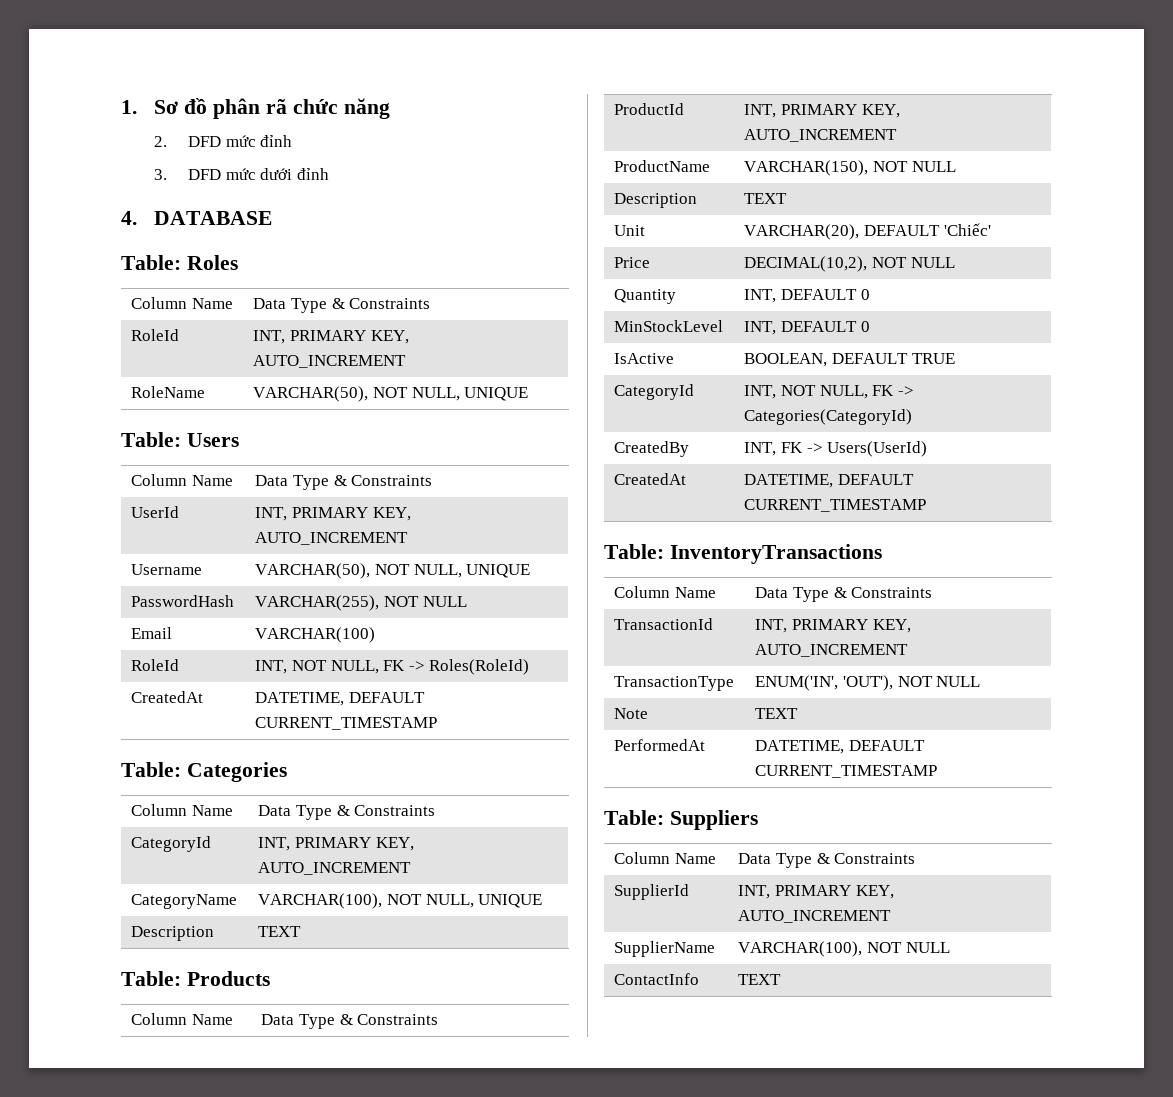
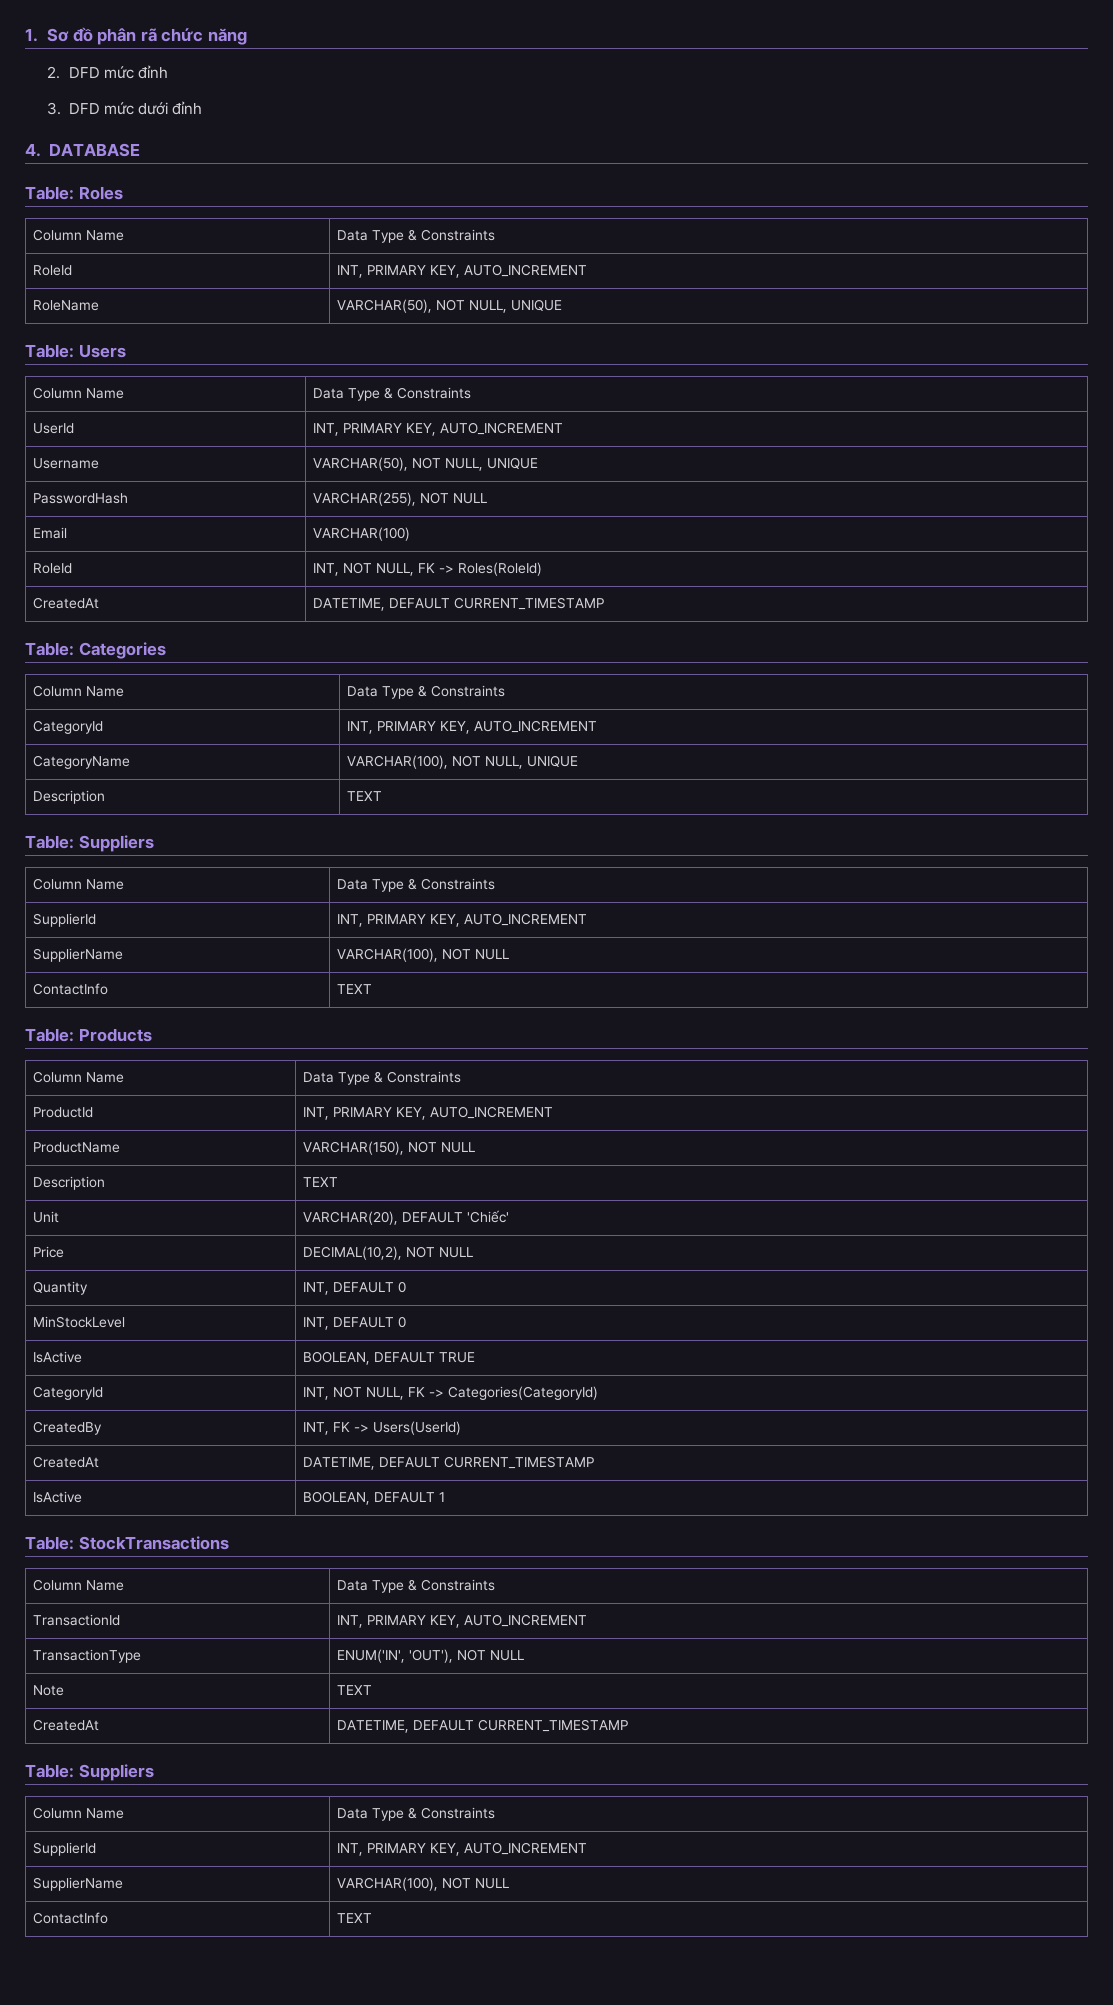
  CategoryName | VARCHAR(100), NOT NULL, UNIQUE
  Description | TEXT
+ Table: Suppliers
+ Column Name | Data Type & Constraints
+ SupplierId | INT, PRIMARY KEY, AUTO_INCREMENT
+ SupplierName | VARCHAR(100), NOT NULL
+ ContactInfo | TEXT
- Table: InventoryTransactions
+ IsActive | BOOLEAN, DEFAULT 1
+ Table: StockTransactions
  Note | TEXT
- PerformedAt | DATETIME, DEFAULT CURRENT_TIMESTAMP
+ CreatedAt | DATETIME, DEFAULT CURRENT_TIMESTAMP

